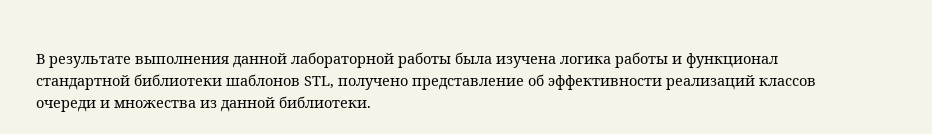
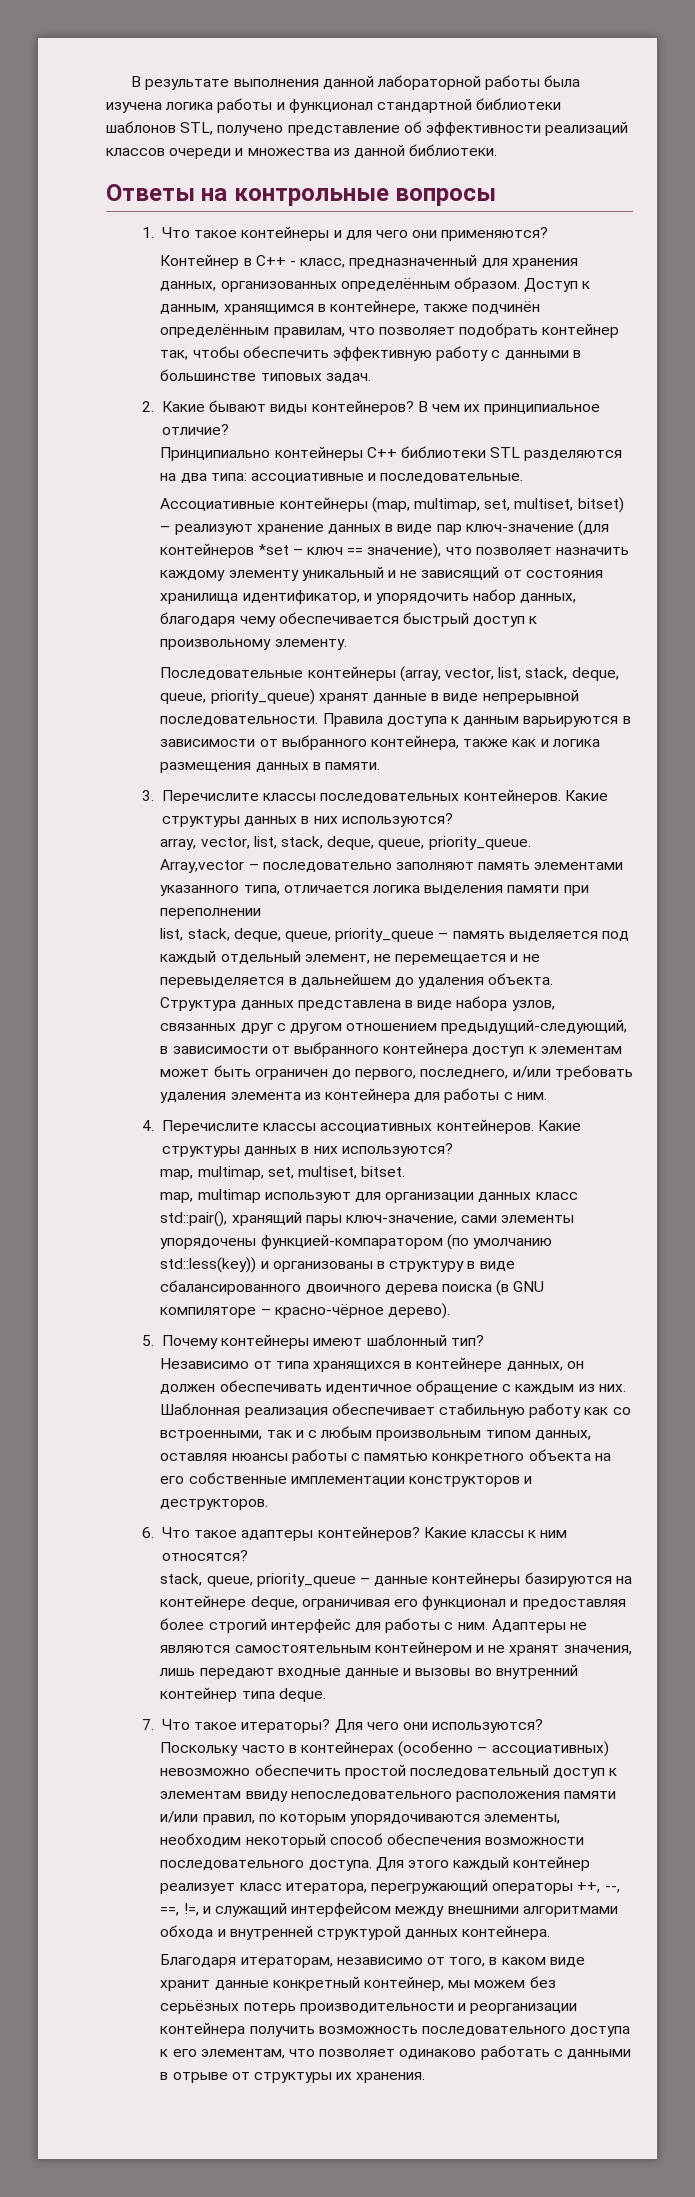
+ Ответы на контрольные вопросы
+ 1. Что такое контейнеры и для чего они применяются?
+ Контейнер в C++ - класс, предназначенный для хранения данных, организованных определённым образом. Доступ к данным, хранящимся в контейнере, также подчинён определённым правилам, что позволяет подобрать контейнер так, чтобы обеспечить эффективную работу с данными в большинстве типовых задач.
+ 2. Какие бывают виды контейнеров? В чем их принципиальное отличие?
+ Принципиально контейнеры C++ библиотеки STL разделяются на два типа: ассоциативные и последовательные.
+ Ассоциативные контейнеры (map, multimap, set, multiset, bitset) – реализуют хранение данных в виде пар ключ-значение (для контейнеров *set – ключ == значение), что позволяет назначить каждому элементу уникальный и не зависящий от состояния хранилища идентификатор, и упорядочить набор данных, благодаря чему обеспечивается быстрый доступ к произвольному элементу.
+ Последовательные контейнеры (array, vector, list, stack, deque, queue, priority_queue) хранят данные в виде непрерывной последовательности. Правила доступа к данным варьируются в зависимости от выбранного контейнера, также как и логика размещения данных в памяти.
+ 3. Перечислите классы последовательных контейнеров. Какие структуры данных в них используются?
+ array, vector, list, stack, deque, queue, priority_queue.
+ Array,vector – последовательно заполняют память элементами указанного типа, отличается логика выделения памяти при переполнении
+ list, stack, deque, queue, priority_queue – память выделяется под каждый отдельный элемент, не перемещается и не перевыделяется в дальнейшем до удаления объекта. Структура данных представлена в виде набора узлов, связанных друг с другом отношением предыдущий-следующий, в зависимости от выбранного контейнера доступ к элементам может быть ограничен до первого, последнего, и/или требовать удаления элемента из контейнера для работы с ним.
+ 4. Перечислите классы ассоциативных контейнеров. Какие структуры данных в них используются?
+ map, multimap, set, multiset, bitset.
+ map, multimap используют для организации данных класс std::pair(), хранящий пары ключ-значение, сами элементы упорядочены функцией-компаратором (по умолчанию std::less(key)) и организованы в структуру в виде сбалансированного двоичного дерева поиска (в GNU компиляторе – красно-чёрное дерево).
+ 5. Почему контейнеры имеют шаблонный тип?
+ Независимо от типа хранящихся в контейнере данных, он должен обеспечивать идентичное обращение с каждым из них. Шаблонная реализация обеспечивает стабильную работу как со встроенными, так и с любым произвольным типом данных, оставляя нюансы работы с памятью конкретного объекта на его собственные имплементации конструкторов и деструкторов.
+ 6. Что такое адаптеры контейнеров? Какие классы к ним относятся?
+ stack, queue, priority_queue – данные контейнеры базируются на контейнере deque, ограничивая его функционал и предоставляя более строгий интерфейс для работы с ним. Адаптеры не являются самостоятельным контейнером и не хранят значения, лишь передают входные данные и вызовы во внутренний контейнер типа deque.
+ 7. Что такое итераторы? Для чего они используются?
+ Поскольку часто в контейнерах (особенно – ассоциативных) невозможно обеспечить простой последовательный доступ к элементам ввиду непоследовательного расположения памяти и/или правил, по которым упорядочиваются элементы, необходим некоторый способ обеспечения возможности последовательного доступа. Для этого каждый контейнер реализует класс итератора, перегружающий операторы ++, --, ==, !=, и служащий интерфейсом между внешними алгоритмами обхода и внутренней структурой данных контейнера.
+ Благодаря итераторам, независимо от того, в каком виде хранит данные конкретный контейнер, мы можем без серьёзных потерь производительности и реорганизации контейнера получить возможность последовательного доступа к его элементам, что позволяет одинаково работать с данными в отрыве от структуры их хранения.

